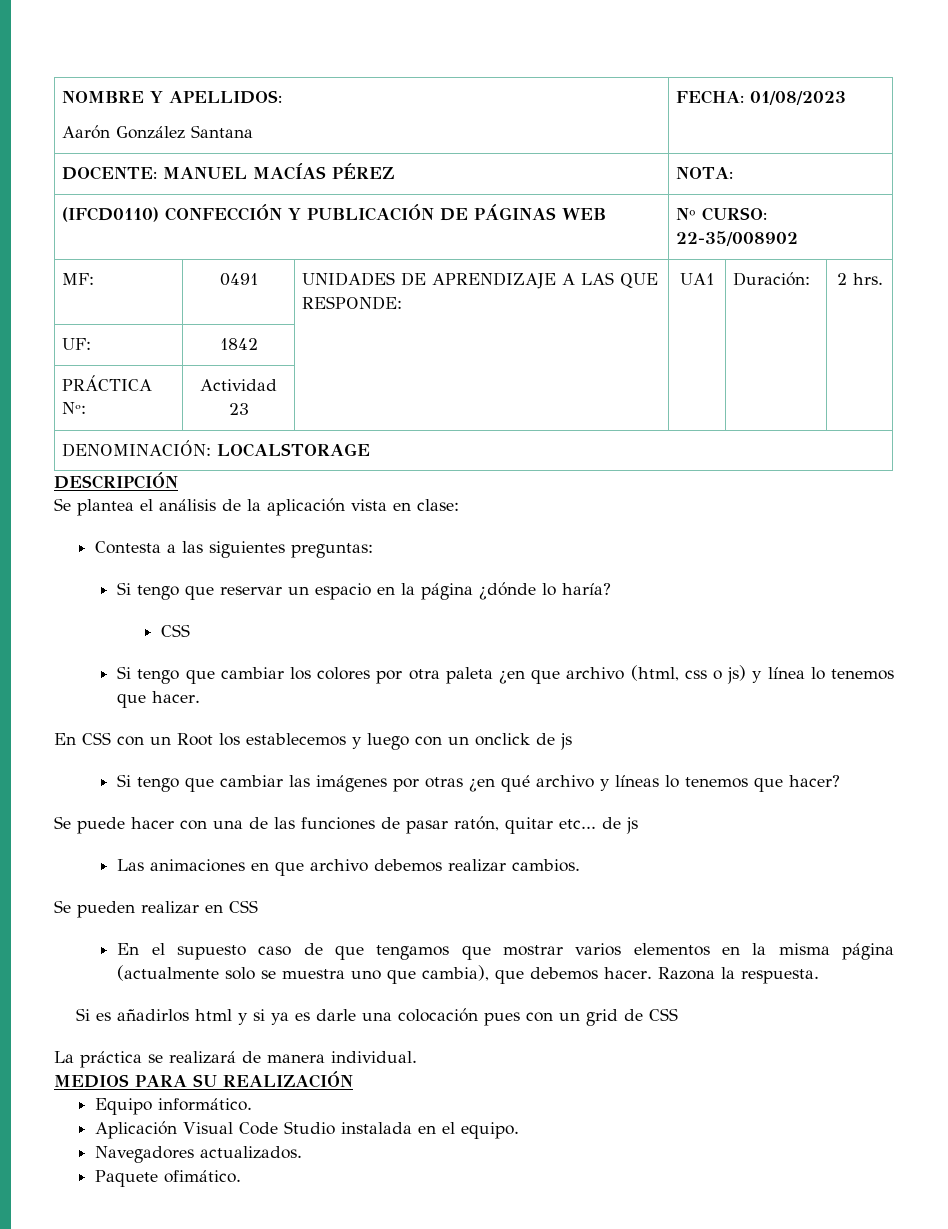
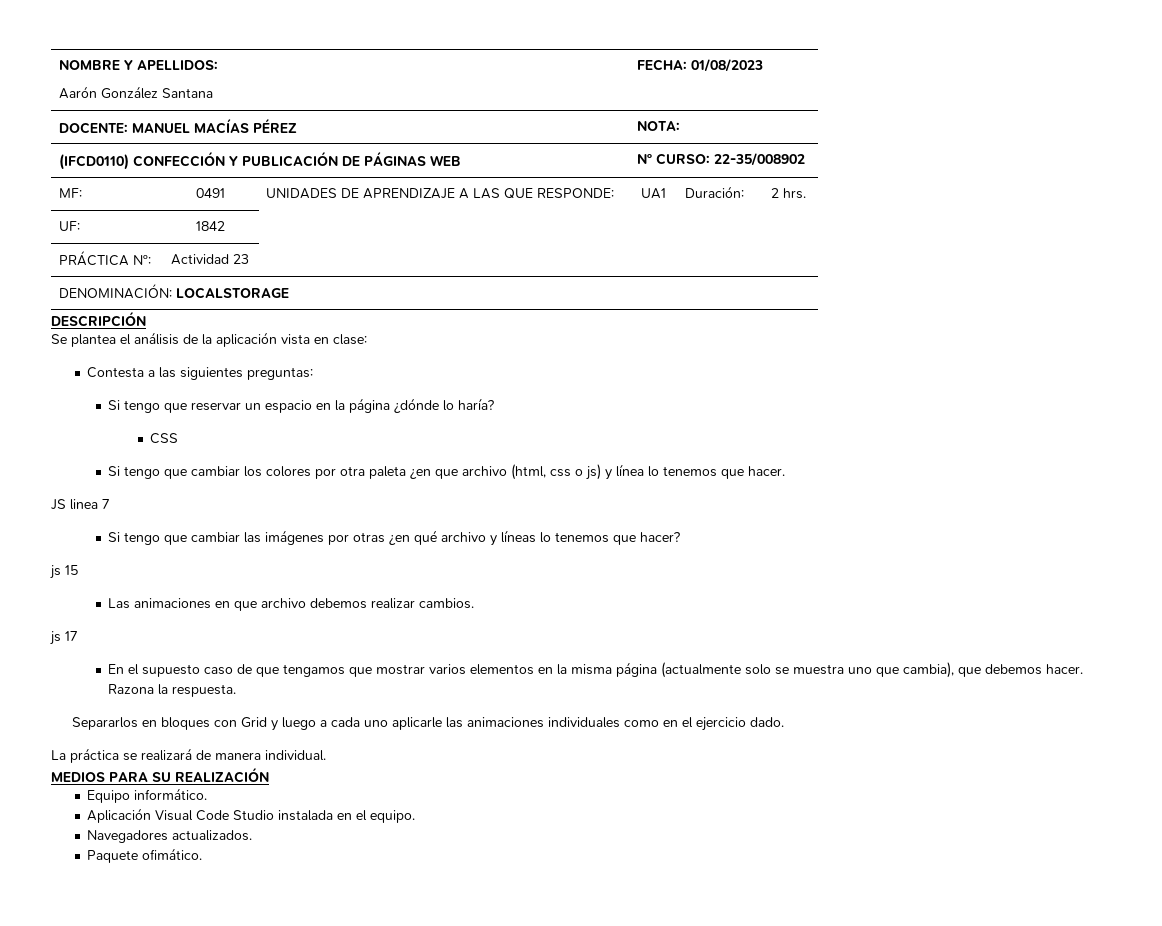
- En CSS con un Root los establecemos y luego con un onclick de js
+ JS linea 7
- Se puede hacer con una de las funciones de pasar ratón, quitar etc... de js
+ js 15
- Se pueden realizar en CSS
+ js 17
- Si es añadirlos html y si ya es darle una colocación pues con un grid de CSS
+ Separarlos en bloques con Grid y luego a cada uno aplicarle las animaciones individuales como en el ejercicio dado.

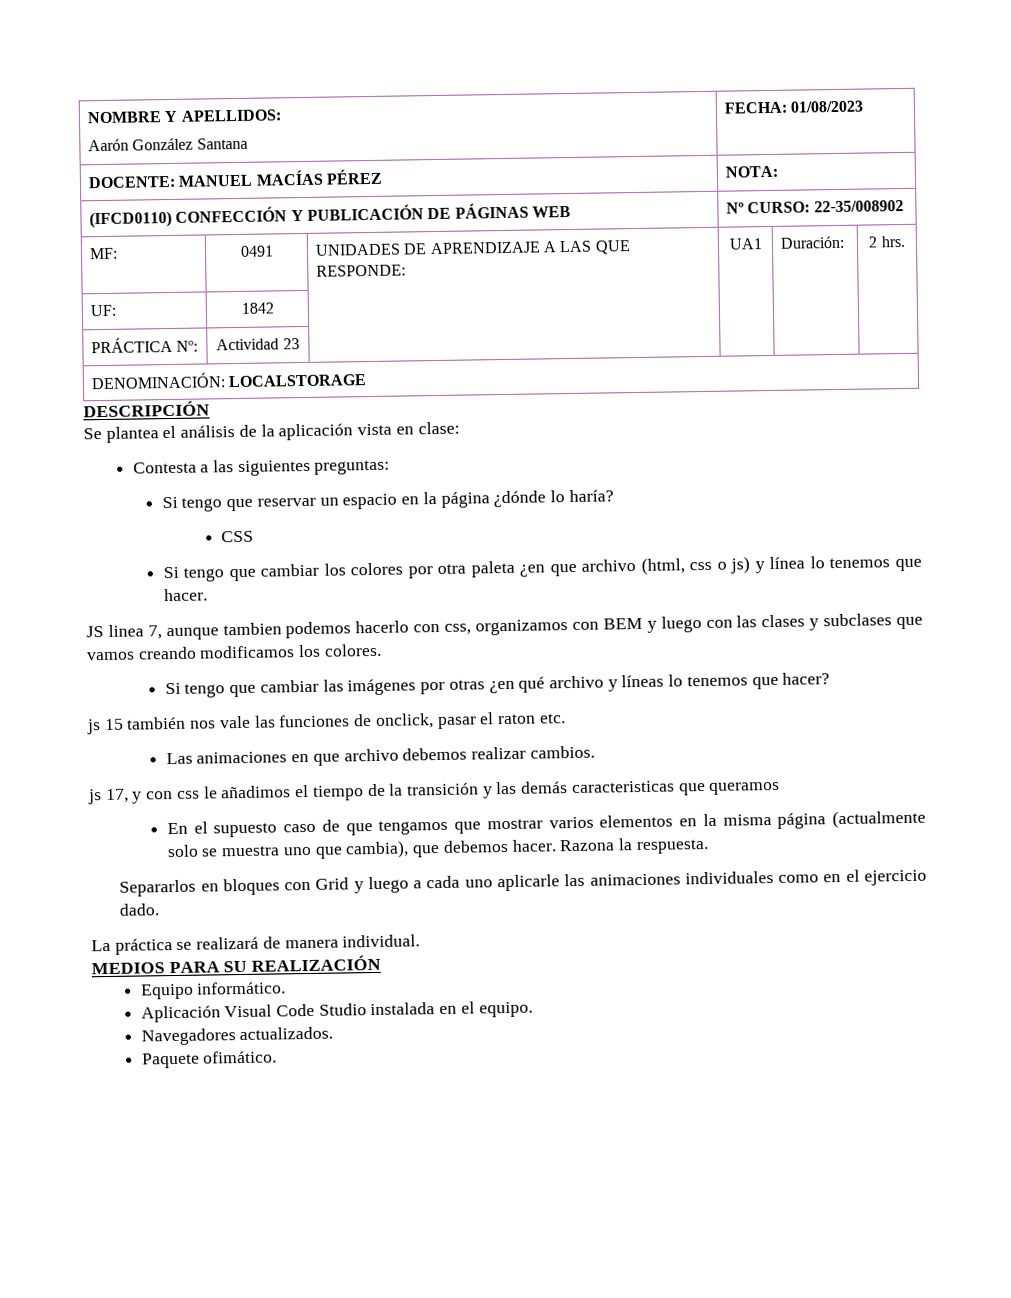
- JS linea 7
+ JS linea 7, aunque tambien podemos hacerlo con css, organizamos con BEM y luego con las clases y subclases que vamos creando modificamos los colores.
- js 15
+ js 15 también nos vale las funciones de onclick, pasar el raton etc.
- js 17
+ js 17, y con css le añadimos el tiempo de la transición y las demás caracteristicas que queramos

